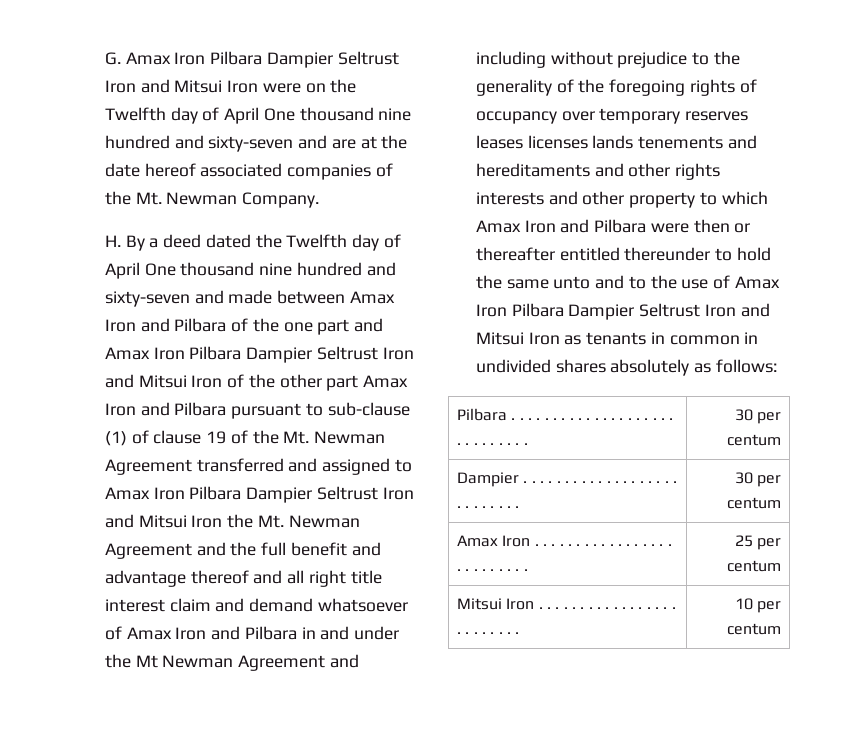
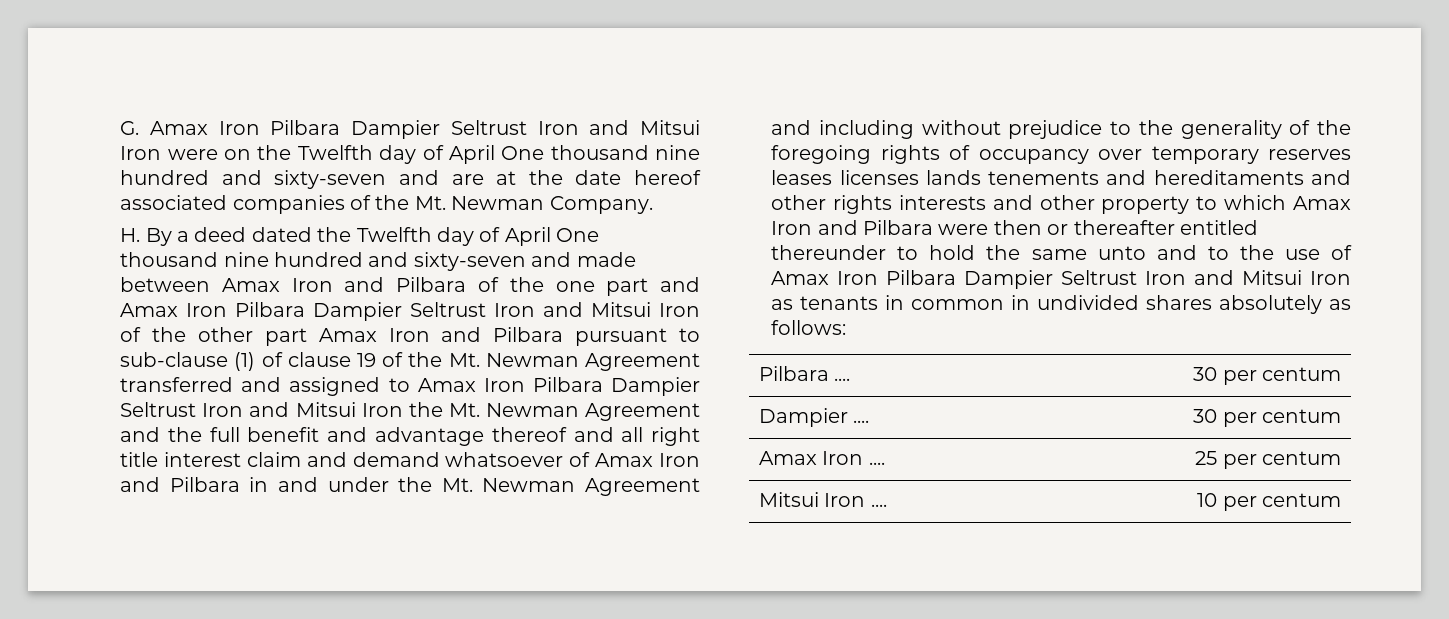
- H. By a deed dated the Twelfth day of April One thousand nine hundred and sixty-seven and made between Amax Iron and Pilbara of the one part and Amax Iron Pilbara Dampier Seltrust Iron and Mitsui Iron of the other part Amax Iron and Pilbara pursuant to sub-clause (1) of clause 19 of the Mt. Newman Agreement transferred and assigned to Amax Iron Pilbara Dampier Seltrust Iron and Mitsui Iron the Mt. Newman Agreement and the full benefit and advantage thereof and all right title interest claim and demand whatsoever of Amax Iron and Pilbara in and under the Mt Newman Agreement and including without prejudice to the generality of the foregoing rights of occupancy over temporary reserves leases licenses lands tenements and hereditaments and other rights interests and other property to which Amax Iron and Pilbara were then or thereafter entitled thereunder to hold the same unto and to the use of Amax Iron Pilbara Dampier Seltrust Iron and Mitsui Iron as tenants in common in undivided shares absolutely as follows:
+ H. By a deed dated the Twelfth day of April One thousand nine hundred and sixty-seven and made between Amax Iron and Pilbara of the one part and Amax Iron Pilbara Dampier Seltrust Iron and Mitsui Iron of the other part Amax Iron and Pilbara pursuant to sub-clause (1) of clause 19 of the Mt. Newman Agreement transferred and assigned to Amax Iron Pilbara Dampier Seltrust Iron and Mitsui Iron the Mt. Newman Agreement and the full benefit and advantage thereof and all right title interest claim and demand whatsoever of Amax Iron and Pilbara in and under the Mt. Newman Agreement and including without prejudice to the generality of the foregoing rights of occupancy over temporary reserves leases licenses lands tenements and hereditaments and other rights interests and other property to which Amax Iron and Pilbara were then or thereafter entitled thereunder to hold the same unto and to the use of Amax Iron Pilbara Dampier Seltrust Iron and Mitsui Iron as tenants in common in undivided shares absolutely as follows:
- Pilbara . . . . . . . . . . . . . . . . . . . . . . . . . . . . . | 30 per centum
- Dampier . . . . . . . . . . . . . . . . . . . . . . . . . . . | 30 per centum
+ Pilbara .... | 30 per centum
+ Dampier .... | 30 per centum
- Amax Iron . . . . . . . . . . . . . . . . . . . . . . . . . . | 25 per centum
+ Amax Iron .... | 25 per centum
- Mitsui Iron . . . . . . . . . . . . . . . . . . . . . . . . . | 10 per centum
+ Mitsui Iron .... | 10 per centum

